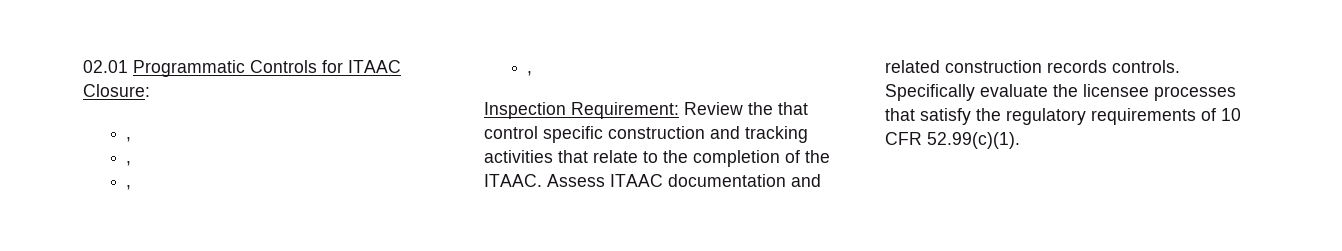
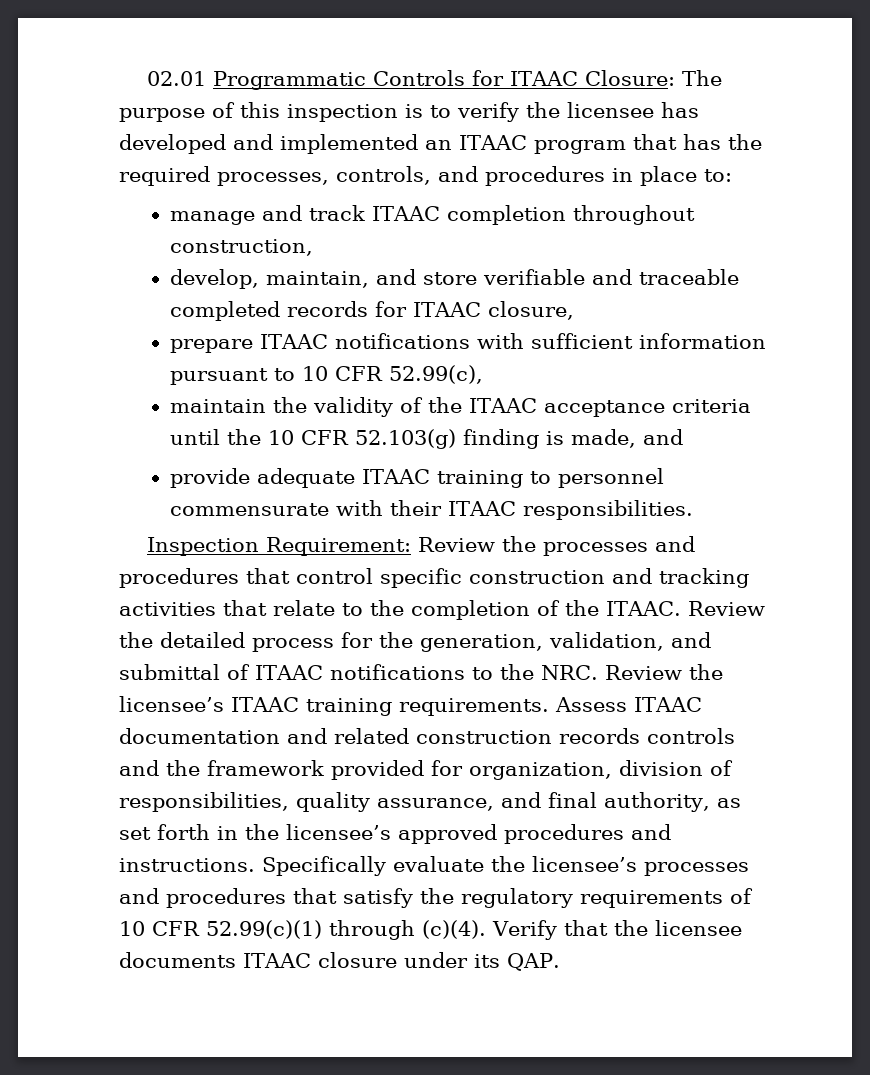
- 02.01 Programmatic Controls for ITAAC Closure:
- ,
- ,
- ,
- ,
+ 02.01 Programmatic Controls for ITAAC Closure: The purpose of this inspection is to verify the licensee has developed and implemented an ITAAC program that has the required processes, controls, and procedures in place to:
+ manage and track ITAAC completion throughout construction,
+ develop, maintain, and store verifiable and traceable completed records for ITAAC closure,
+ prepare ITAAC notifications with sufficient information pursuant to 10 CFR 52.99(c),
+ maintain the validity of the ITAAC acceptance criteria until the 10 CFR 52.103(g) finding is made, and
+ provide adequate ITAAC training to personnel commensurate with their ITAAC responsibilities.
- Inspection Requirement: Review the that control specific construction and tracking activities that relate to the completion of the ITAAC.
+ Inspection Requirement: Review the processes and procedures that control specific construction and tracking activities that relate to the completion of the ITAAC.
+ Review the detailed process for the generation, validation, and submittal of ITAAC notifications to the NRC. Review the licensee’s ITAAC training requirements.
- Assess ITAAC documentation and related construction records controls. Specifically evaluate the licensee processes that satisfy the regulatory requirements of 10 CFR 52.99(c)(1).
+ Assess ITAAC documentation and related construction records controls and the framework provided for organization, division of responsibilities, quality assurance, and final authority, as set forth in the licensee’s approved procedures and instructions. Specifically evaluate the licensee’s processes and procedures that satisfy the regulatory requirements of 10 CFR 52.99(c)(1) through (c)(4). Verify that the licensee documents ITAAC closure under its QAP.

